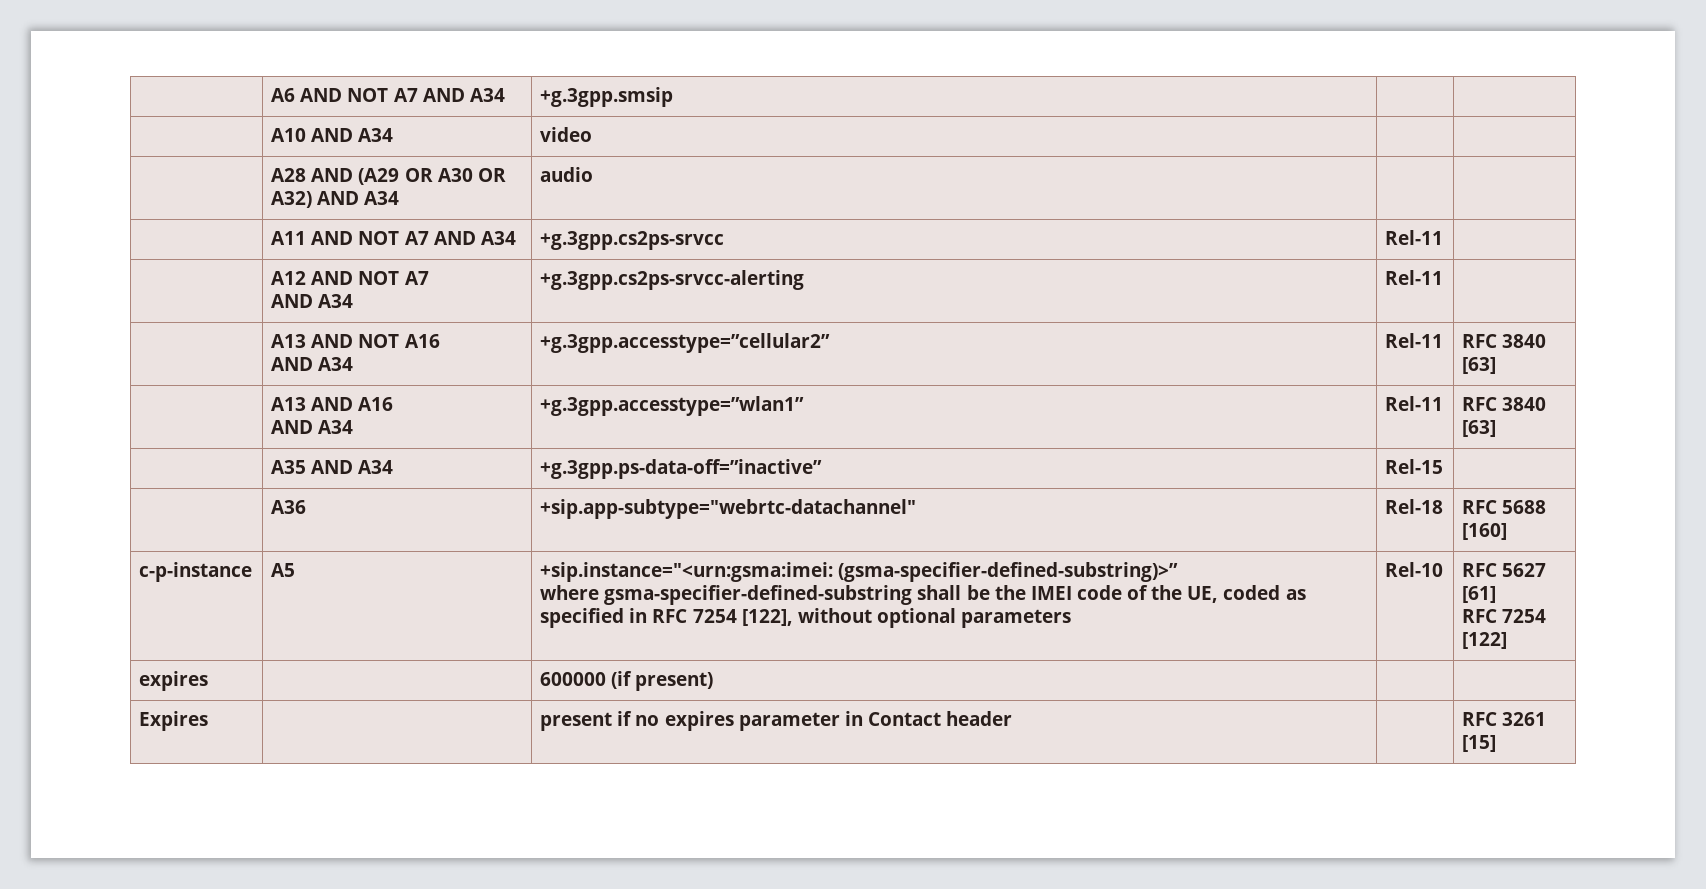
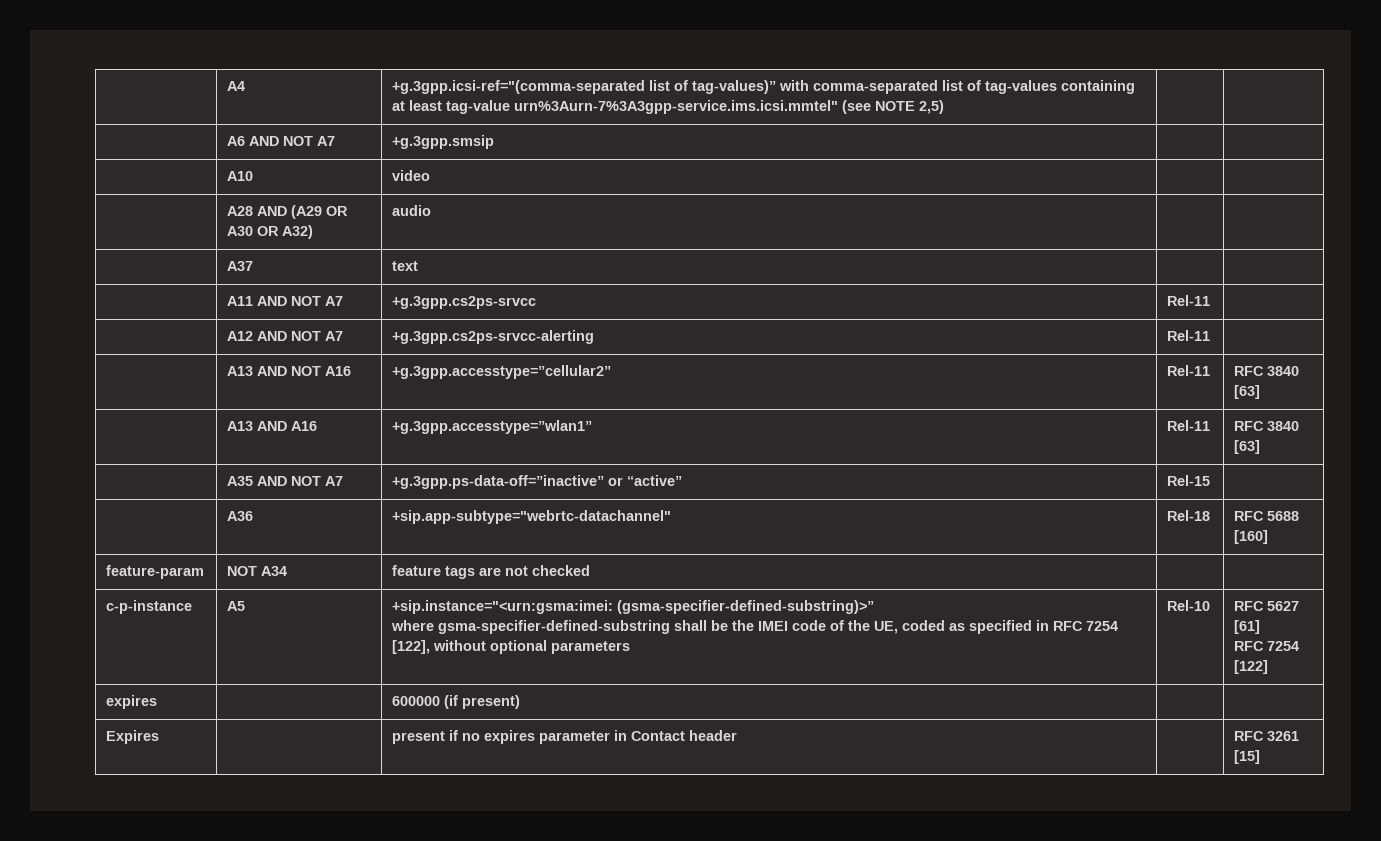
+ | A4 | +g.3gpp.icsi-ref="(comma-separated list of tag-values)” with comma-separated list of tag-values containing at least tag-value urn%3Aurn-7%3A3gpp-service.ims.icsi.mmtel" (see NOTE 2,5) | |
- | A6 AND NOT A7 AND A34 | +g.3gpp.smsip | |
+ | A6 AND NOT A7 | +g.3gpp.smsip | |
- | A10 AND A34 | video | |
+ | A10 | video | |
- | A28 AND (A29 OR A30 OR A32) AND A34 | audio | |
+ | A28 AND (A29 OR A30 OR A32) | audio | |
+ | A37 | text | |
- | A11 AND NOT A7 AND A34 | +g.3gpp.cs2ps-srvcc | Rel-11 |
+ | A11 AND NOT A7 | +g.3gpp.cs2ps-srvcc | Rel-11 |
- | A12 AND NOT A7
- AND A34 | +g.3gpp.cs2ps-srvcc-alerting | Rel-11 |
+ | A12 AND NOT A7 | +g.3gpp.cs2ps-srvcc-alerting | Rel-11 |
- | A13 AND NOT A16
- AND A34 | +g.3gpp.accesstype=”cellular2” | Rel-11 | RFC 3840 [63]
+ | A13 AND NOT A16 | +g.3gpp.accesstype=”cellular2” | Rel-11 | RFC 3840 [63]
- | A13 AND A16
- AND A34 | +g.3gpp.accesstype=”wlan1” | Rel-11 | RFC 3840 [63]
+ | A13 AND A16 | +g.3gpp.accesstype=”wlan1” | Rel-11 | RFC 3840 [63]
- | A35 AND A34 | +g.3gpp.ps-data-off=”inactive” | Rel-15 |
+ | A35 AND NOT A7 | +g.3gpp.ps-data-off=”inactive” or “active” | Rel-15 |
+ feature-param | NOT A34 | feature tags are not checked | |

